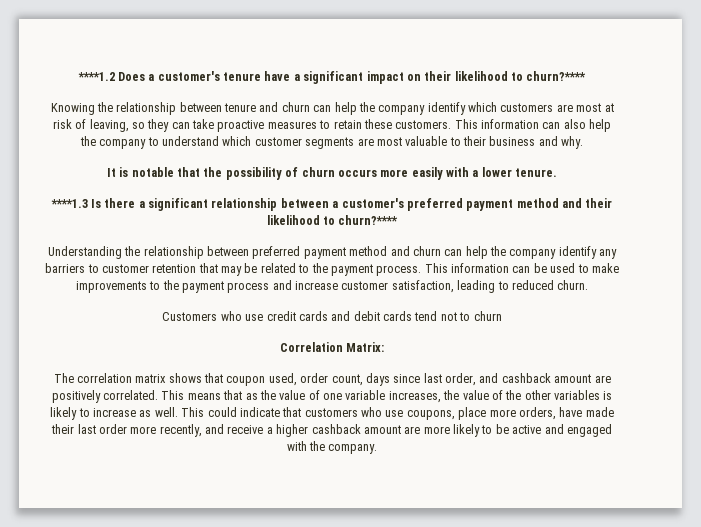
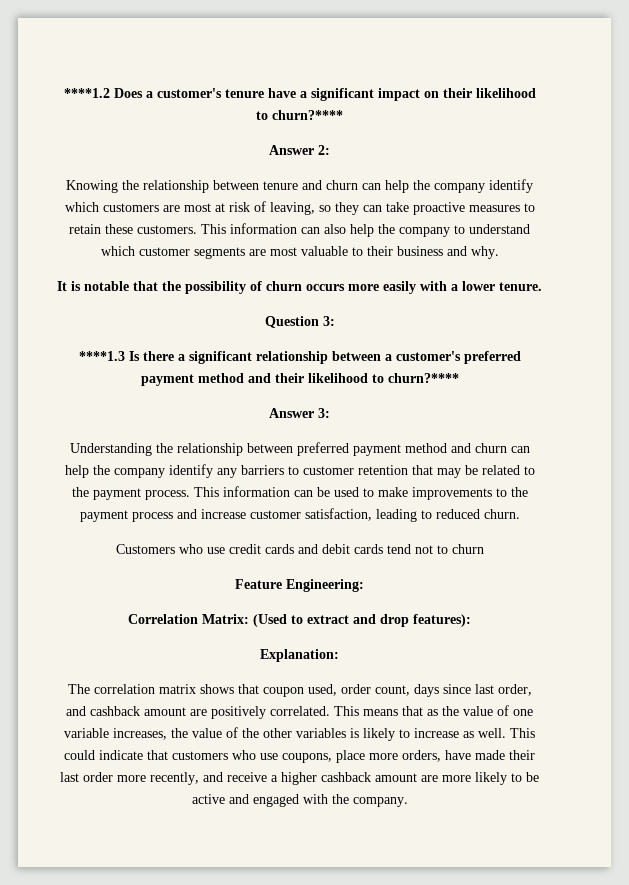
+ Answer 2:
+ Question 3:
+ Answer 3:
+ Feature Engineering:
- Correlation Matrix:
+ Correlation Matrix: (Used to extract and drop features):
+ Explanation:

